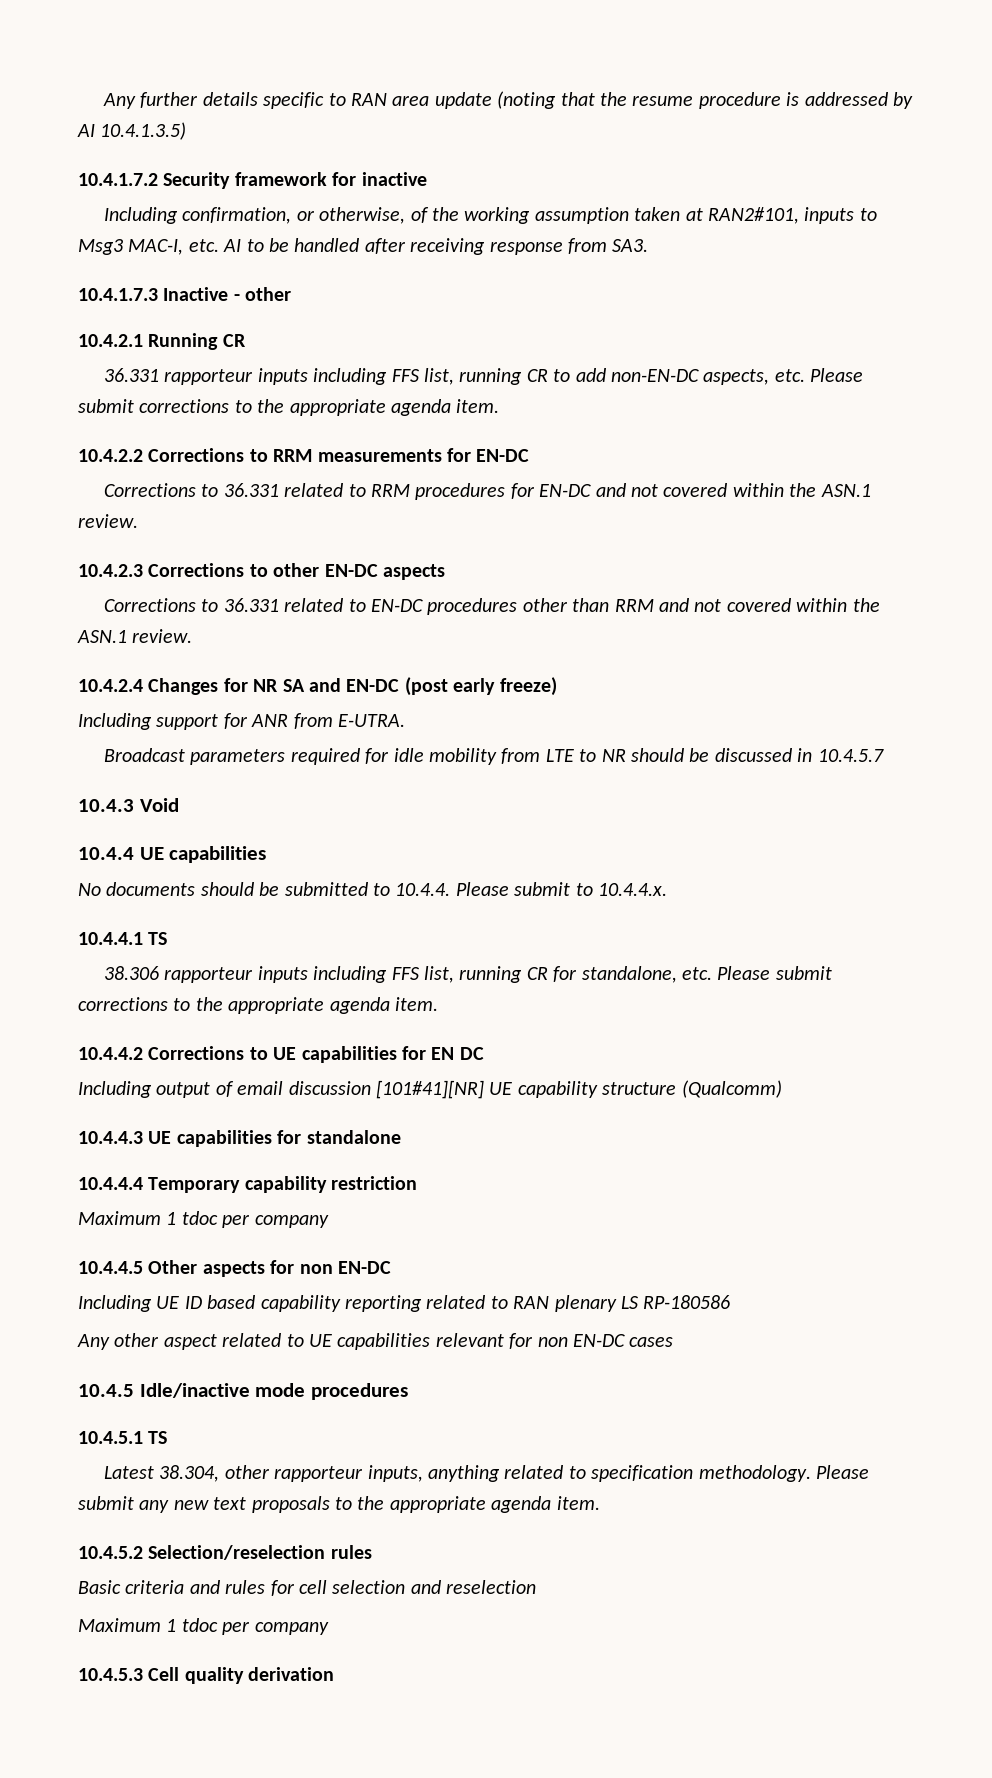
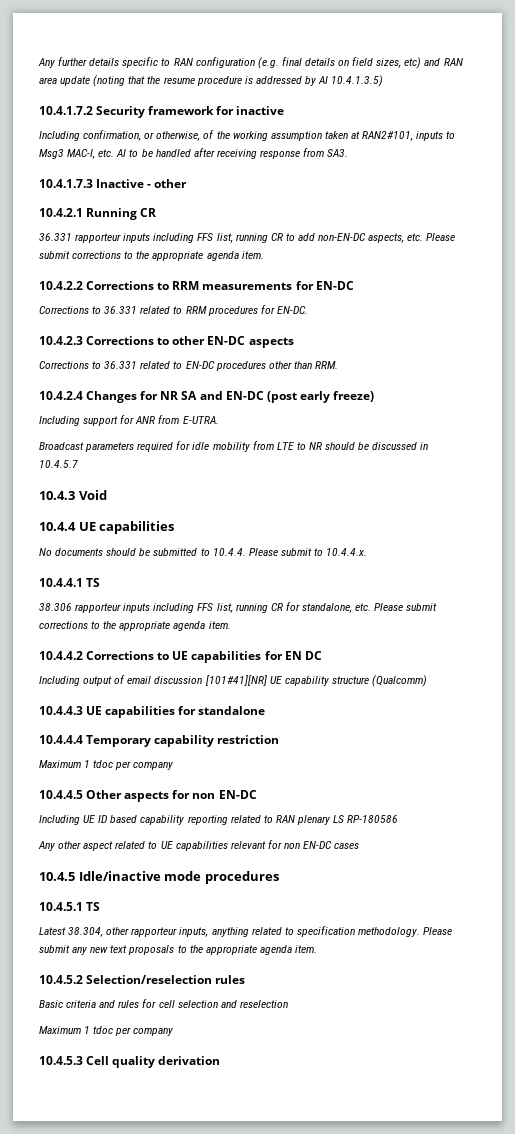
- Any further details specific to RAN area update (noting that the resume procedure is addressed by AI 10.4.1.3.5)
+ Any further details specific to RAN configuration (e.g. final details on field sizes, etc) and RAN area update (noting that the resume procedure is addressed by AI 10.4.1.3.5)
- Corrections to 36.331 related to RRM procedures for EN-DC and not covered within the ASN.1 review.
+ Corrections to 36.331 related to RRM procedures for EN-DC.
- Corrections to 36.331 related to EN-DC procedures other than RRM and not covered within the ASN.1 review.
+ Corrections to 36.331 related to EN-DC procedures other than RRM.

